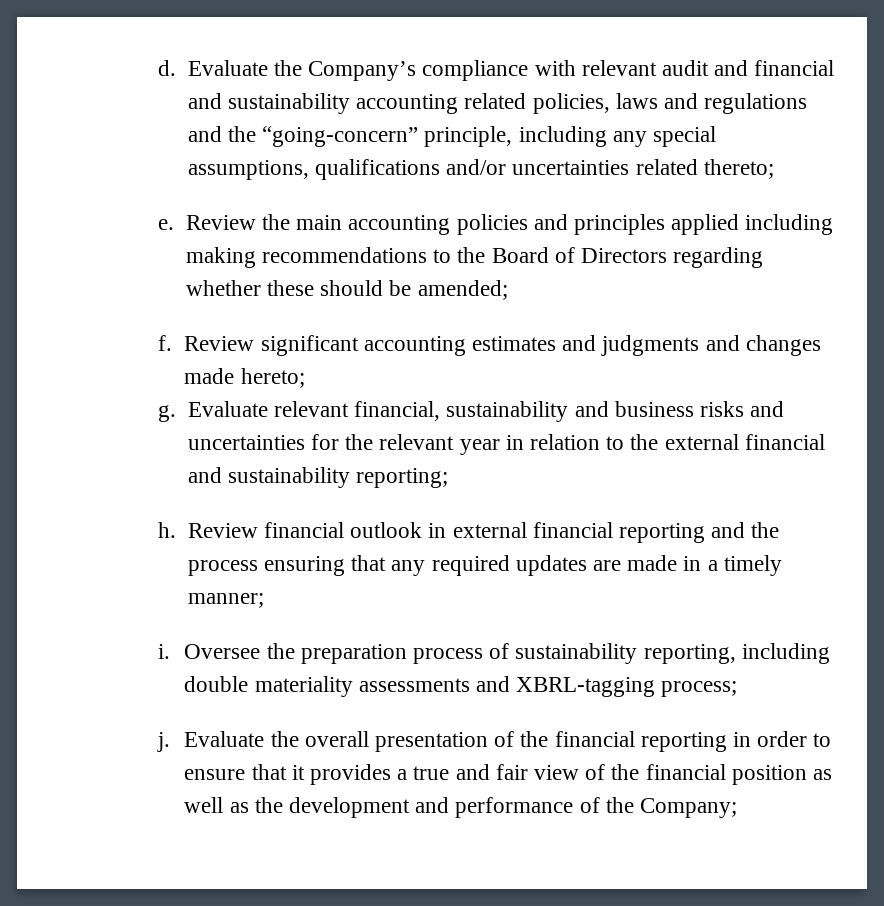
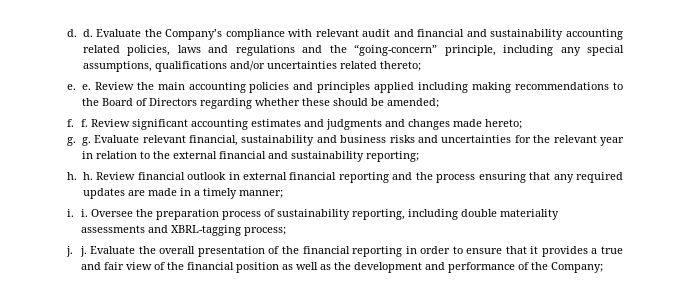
- d.
+ d. d.
- e.
+ e. e.
- f.
+ f. f.
- g.
+ g. g.
- h.
+ h. h.
- i.
+ i. i.
- j.
+ j. j.

